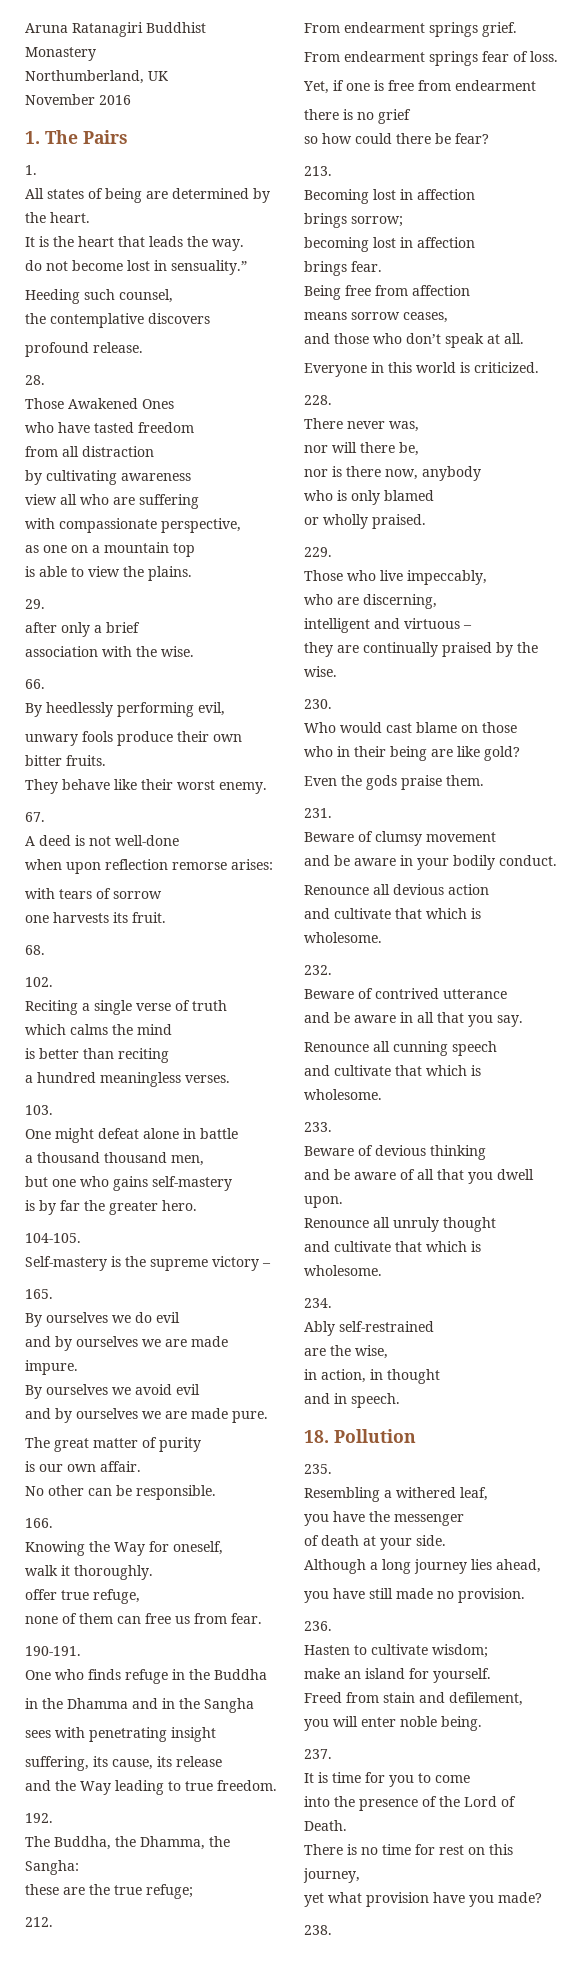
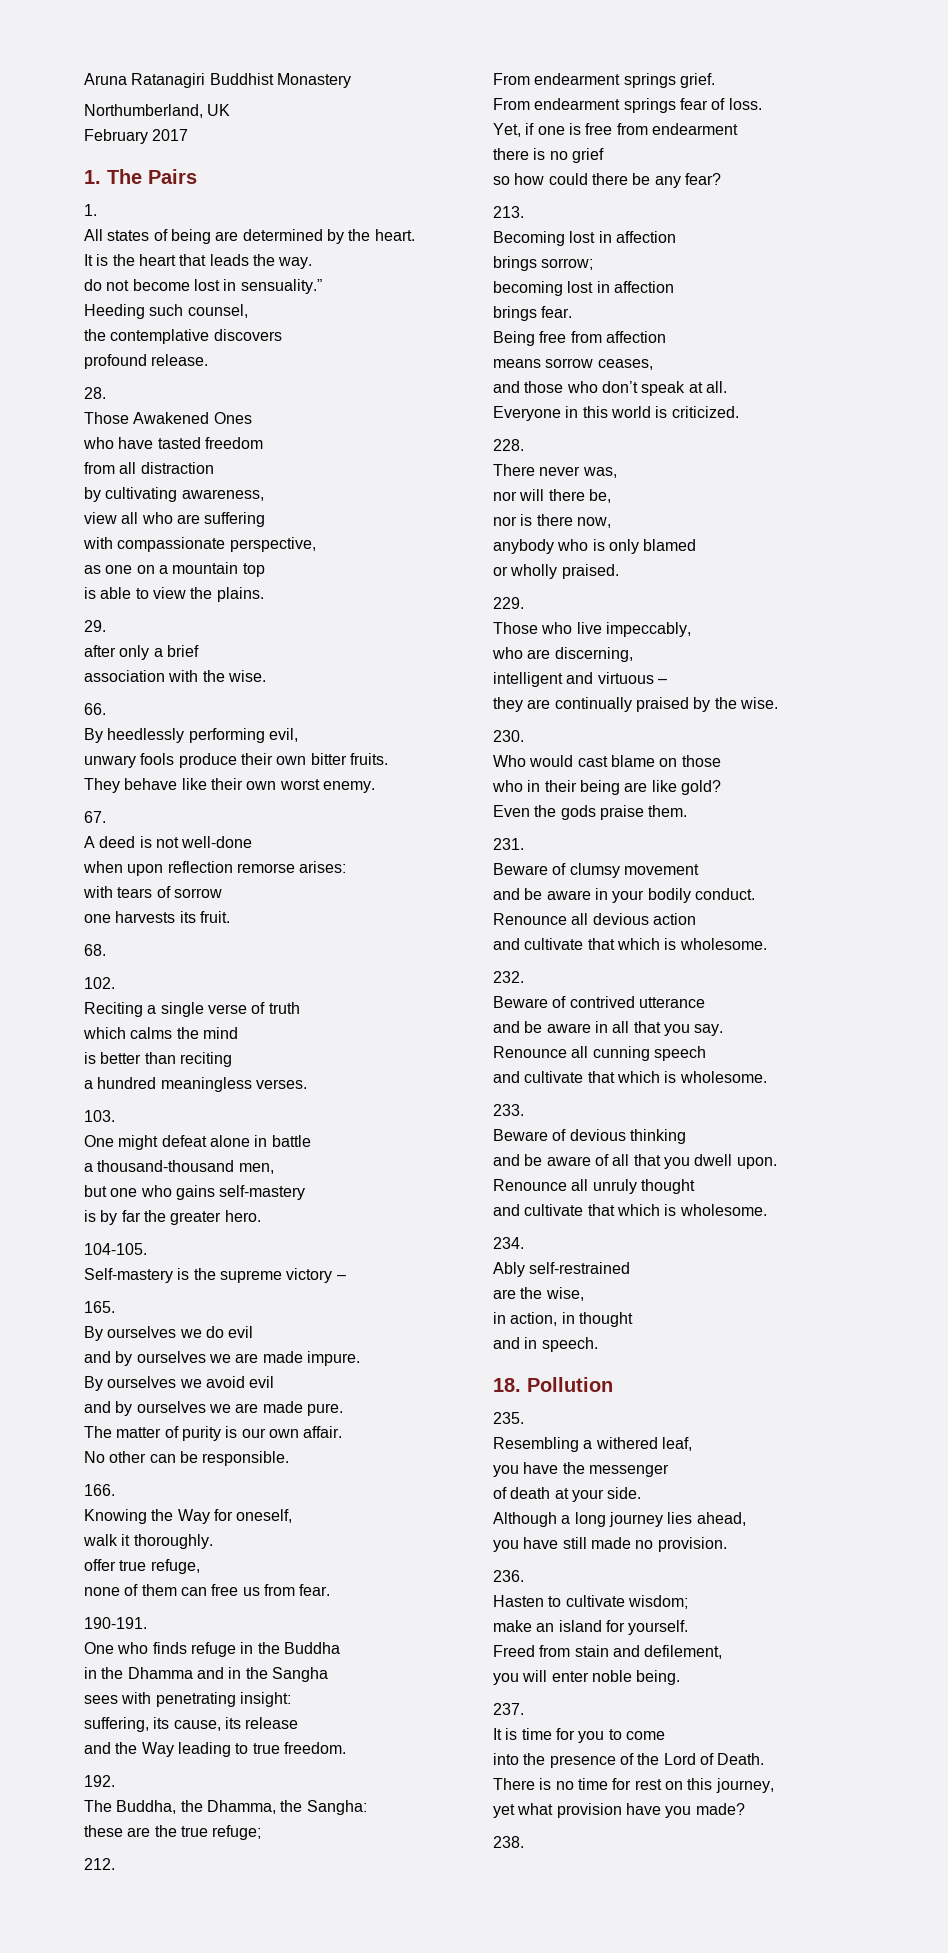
- November 2016
+ February 2017
- by cultivating awareness
+ by cultivating awareness,
- They behave like their worst enemy.
+ They behave like their own worst enemy.
- a thousand thousand men,
+ a thousand-thousand men,
- The great matter of purity
- is our own affair.
+ The matter of purity is our own affair.
- sees with penetrating insight
+ sees with penetrating insight:
- so how could there be fear?
+ so how could there be any fear?
- nor is there now, anybody
- who is only blamed
+ nor is there now,
+ anybody who is only blamed

